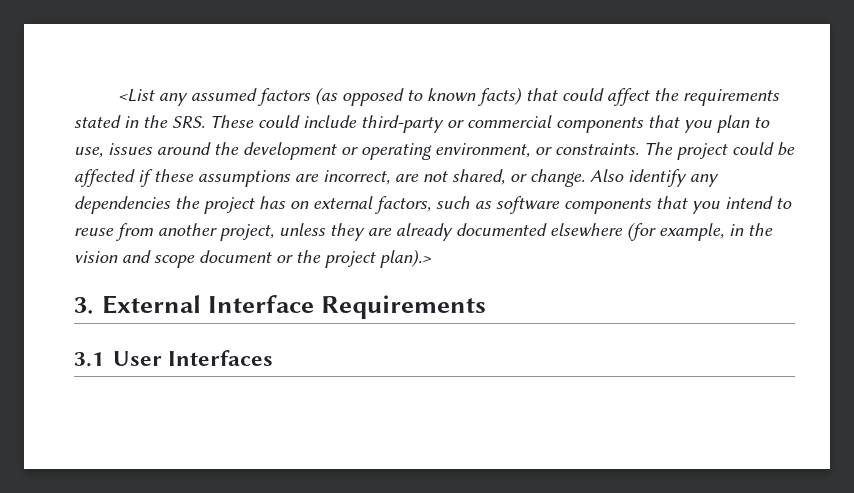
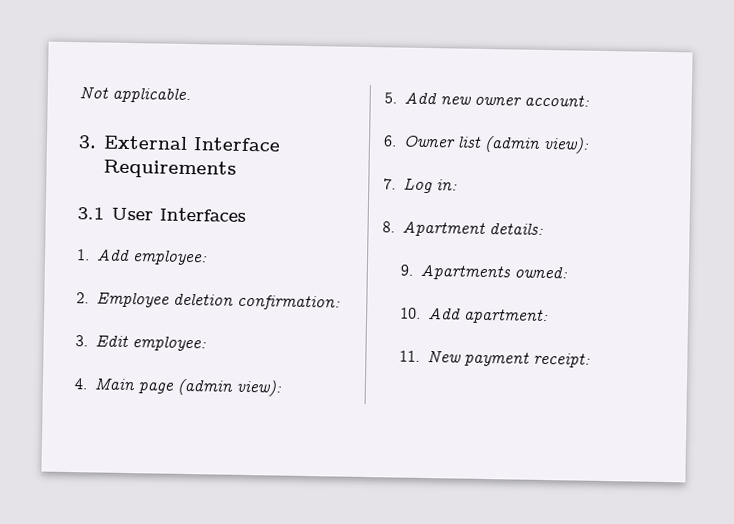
- <List any assumed factors (as opposed to known facts) that could affect the requirements stated in the SRS. These could include third-party or commercial components that you plan to use, issues around the development or operating environment, or constraints. The project could be affected if these assumptions are incorrect, are not shared, or change. Also identify any dependencies the project has on external factors, such as software components that you intend to reuse from another project, unless they are already documented elsewhere (for example, in the vision and scope document or the project plan).>
+ Not applicable.
+ 1. Add employee:
+ 2. Employee deletion confirmation:
+ 3. Edit employee:
+ 4. Main page (admin view):
+ 5. Add new owner account:
+ 6. Owner list (admin view):
+ 7. Log in:
+ 8. Apartment details:
+ 9. Apartments owned:
+ 10. Add apartment:
+ 11. New payment receipt:

